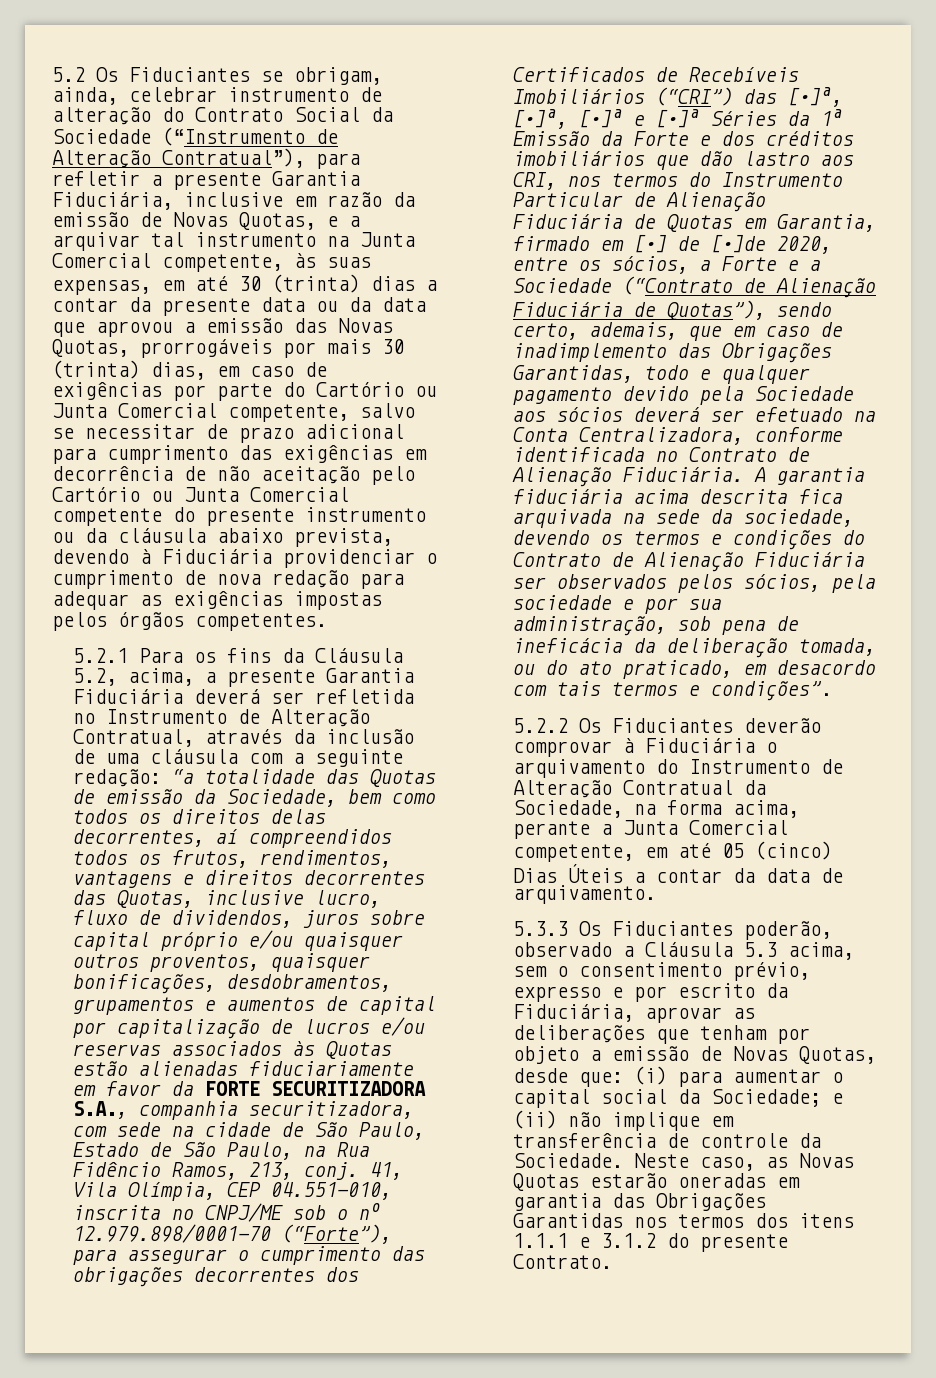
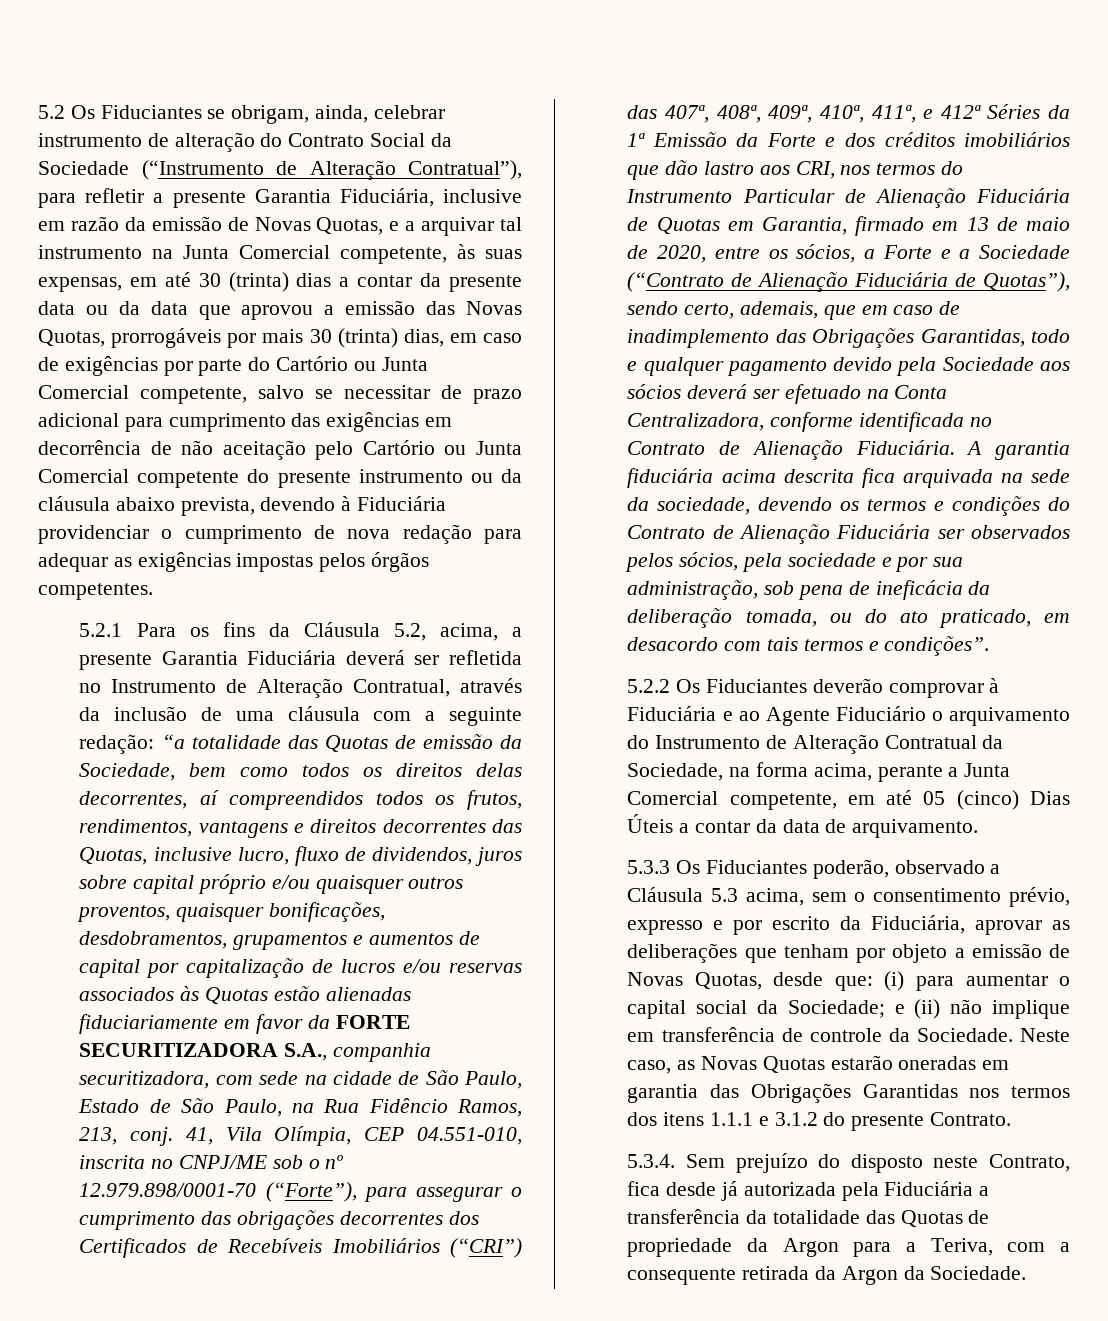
- 41, Vila Olímpia, CEP 04.551-010, inscrita no CNPJ/ME sob o nº 12.979.898/0001-70 (“Forte”), para assegurar o cumprimento das obrigações decorrentes dos Certificados de Recebíveis Imobiliários (“CRI”) das [•]ª, [•]ª, [•]ª e [•]ª Séries da 1ª Emissão da Forte e dos créditos imobiliários que dão lastro aos CRI, nos termos do Instrumento Particular de Alienação Fiduciária de Quotas em Garantia, firmado em [•] de [•]de 2020, entre os sócios, a Forte e a Sociedade (“Contrato de Alienação Fiduciária de Quotas”), sendo certo, ademais, que em caso de inadimplemento das Obrigações Garantidas, todo e qualquer pagamento devido pela Sociedade aos sócios deverá ser efetuado na Conta Centralizadora, conforme identificada no Contrato de Alienação Fiduciária.
+ 41, Vila Olímpia, CEP 04.551-010, inscrita no CNPJ/ME sob o nº 12.979.898/0001-70 (“Forte”), para assegurar o cumprimento das obrigações decorrentes dos Certificados de Recebíveis Imobiliários (“CRI”) das 407ª, 408ª, 409ª, 410ª, 411ª, e 412ª Séries da 1ª Emissão da Forte e dos créditos imobiliários que dão lastro aos CRI, nos termos do Instrumento Particular de Alienação Fiduciária de Quotas em Garantia, firmado em 13 de maio de 2020, entre os sócios, a Forte e a Sociedade (“Contrato de Alienação Fiduciária de Quotas”), sendo certo, ademais, que em caso de inadimplemento das Obrigações Garantidas, todo e qualquer pagamento devido pela Sociedade aos sócios deverá ser efetuado na Conta Centralizadora, conforme identificada no Contrato de Alienação Fiduciária.
- 5.2.2 Os Fiduciantes deverão comprovar à Fiduciária o arquivamento do Instrumento de Alteração Contratual da Sociedade, na forma acima, perante a Junta Comercial competente, em até 05 (cinco) Dias Úteis a contar da data de arquivamento.
+ 5.2.2 Os Fiduciantes deverão comprovar à Fiduciária e ao Agente Fiduciário o arquivamento do Instrumento de Alteração Contratual da Sociedade, na forma acima, perante a Junta Comercial competente, em até 05 (cinco) Dias Úteis a contar da data de arquivamento.
+ 5.3.4. Sem prejuízo do disposto neste Contrato, fica desde já autorizada pela Fiduciária a transferência da totalidade das Quotas de propriedade da Argon para a Teriva, com a consequente retirada da Argon da Sociedade.

